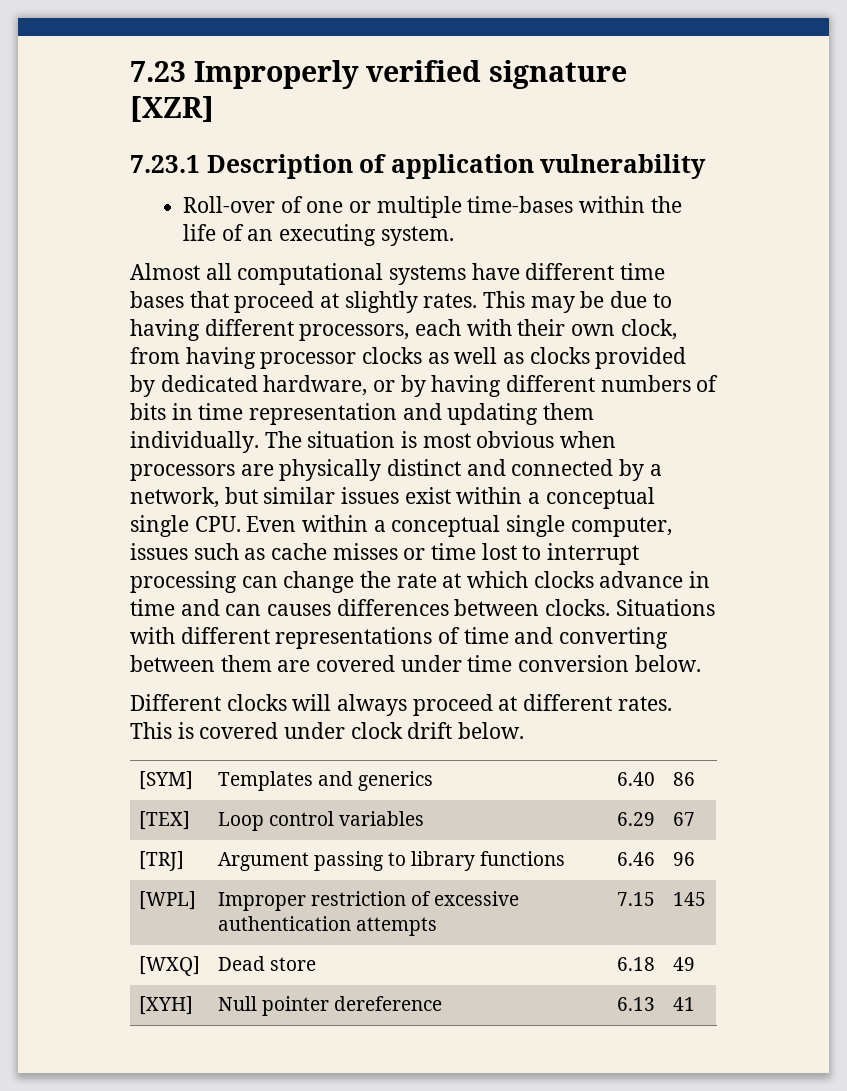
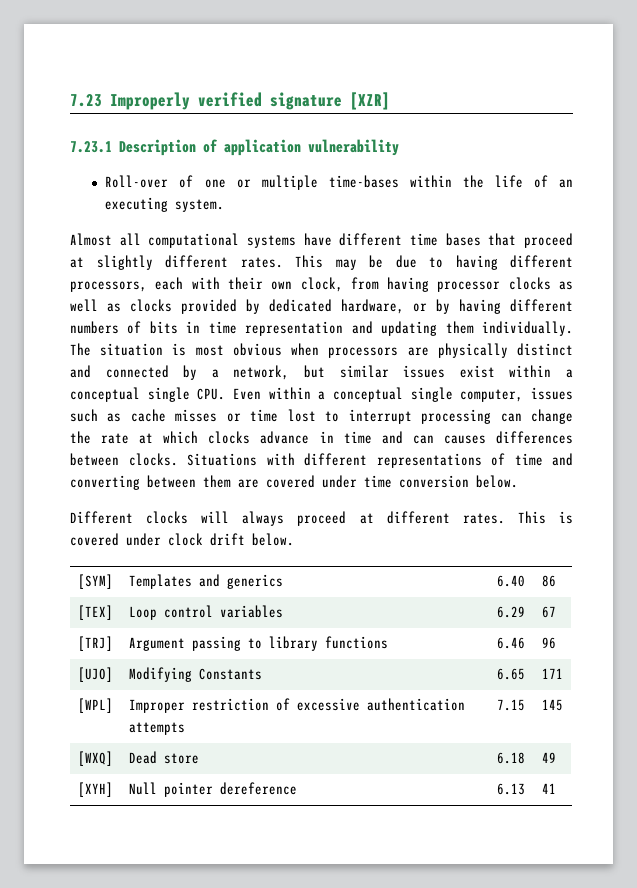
- Almost all computational systems have different time bases that proceed at slightly rates.
+ Almost all computational systems have different time bases that proceed at slightly different rates.
+ [UJO] | Modifying Constants | 6.65 | 171

